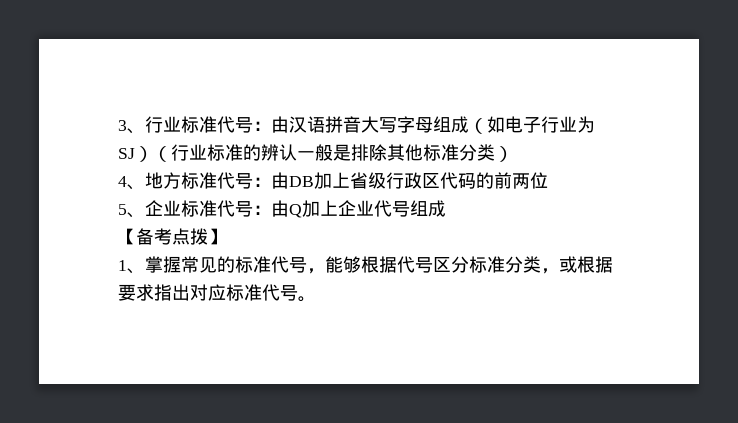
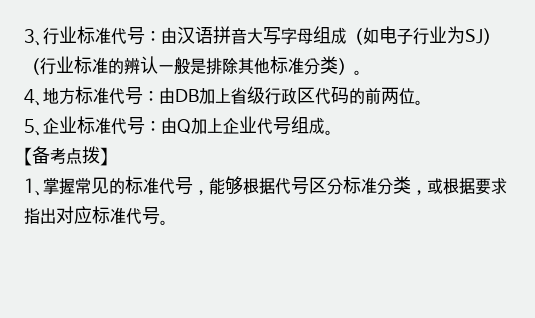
- 3、行业标准代号：由汉语拼音大写字母组成（如电子行业为SJ）（行业标准的辨认一般是排除其他标准分类）
+ 3、行业标准代号：由汉语拼音大写字母组成（如电子行业为SJ）（行业标准的辨认一般是排除其他标准分类）。
- 4、地方标准代号：由DB加上省级行政区代码的前两位
+ 4、地方标准代号：由DB加上省级行政区代码的前两位。
- 5、企业标准代号：由Q加上企业代号组成
+ 5、企业标准代号：由Q加上企业代号组成。

